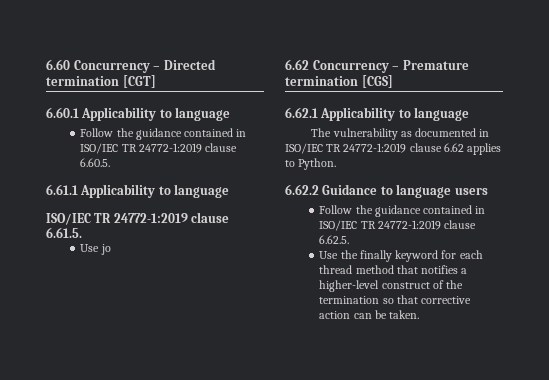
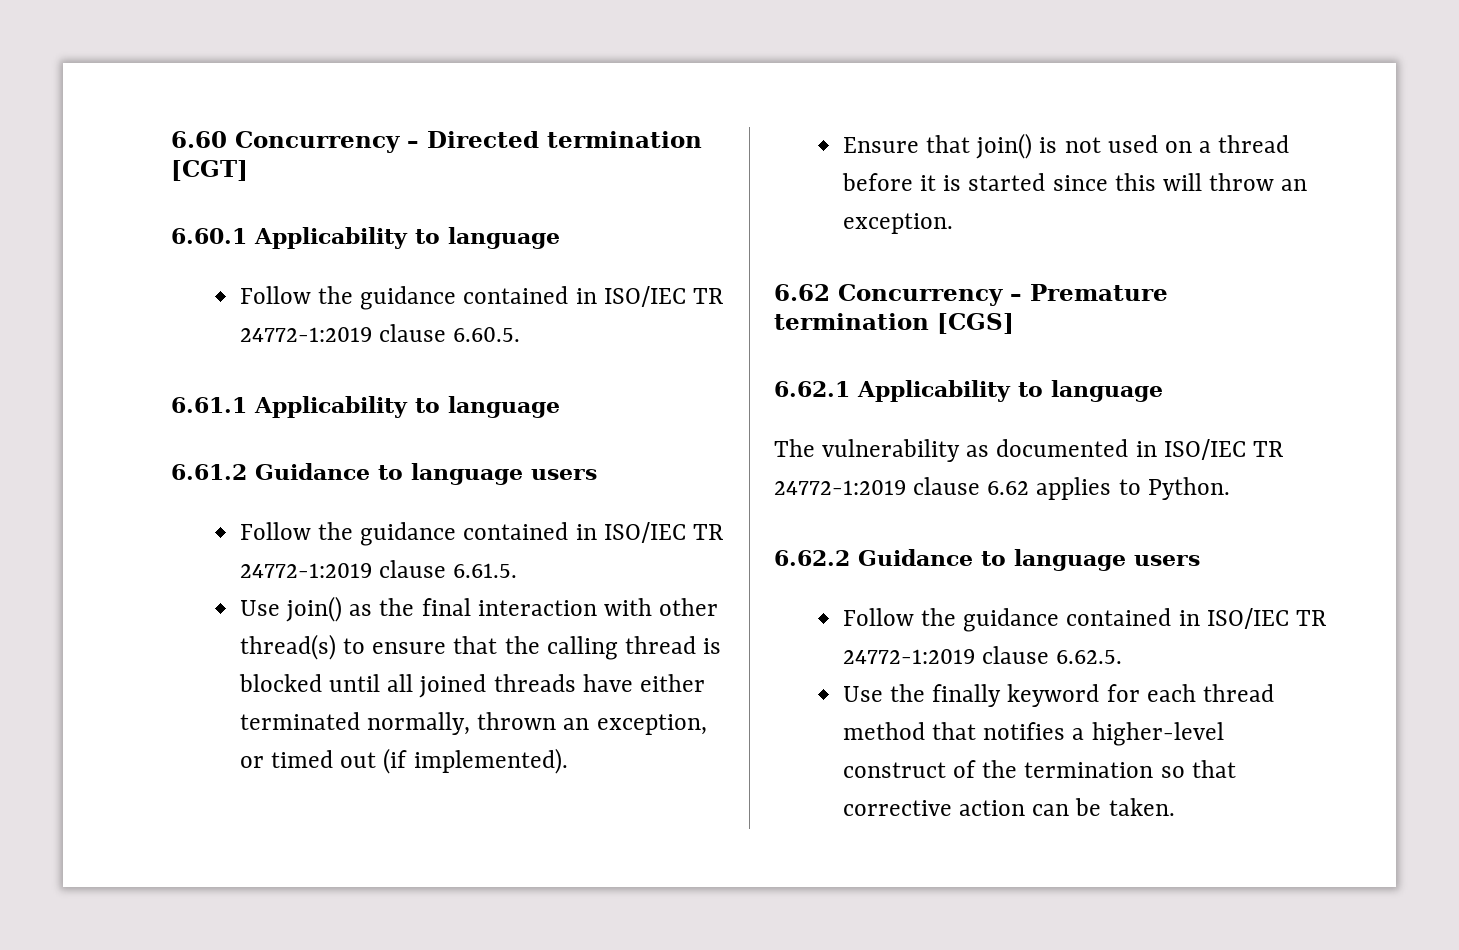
- ISO/IEC TR 24772-1:2019 clause 6.61.5.
+ 6.61.2 Guidance to language users
+ Follow the guidance contained in ISO/IEC TR 24772-1:2019 clause 6.61.5.
- Use jo
+ Use join() as the final interaction with other thread(s) to ensure that the calling thread is blocked until all joined threads have either terminated normally, thrown an exception, or timed out (if implemented).
+ Ensure that join() is not used on a thread before it is started since this will throw an exception.

